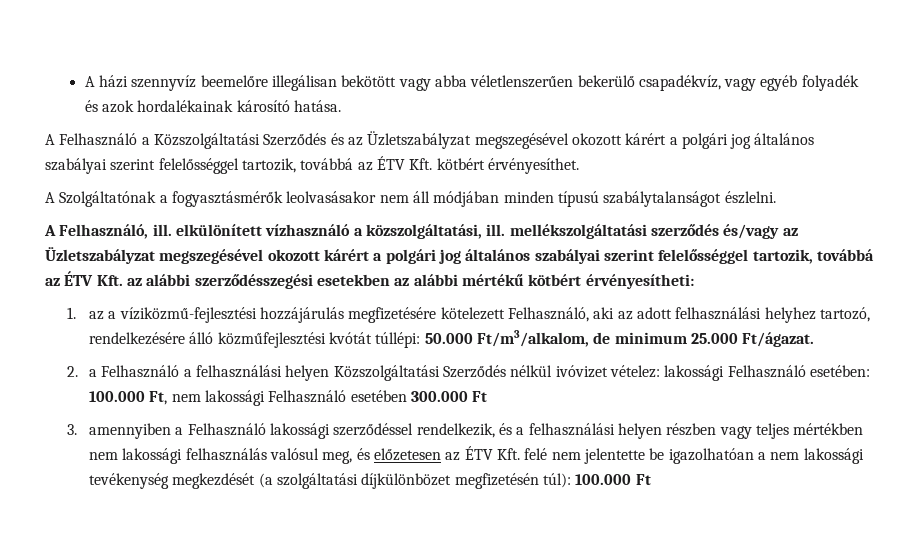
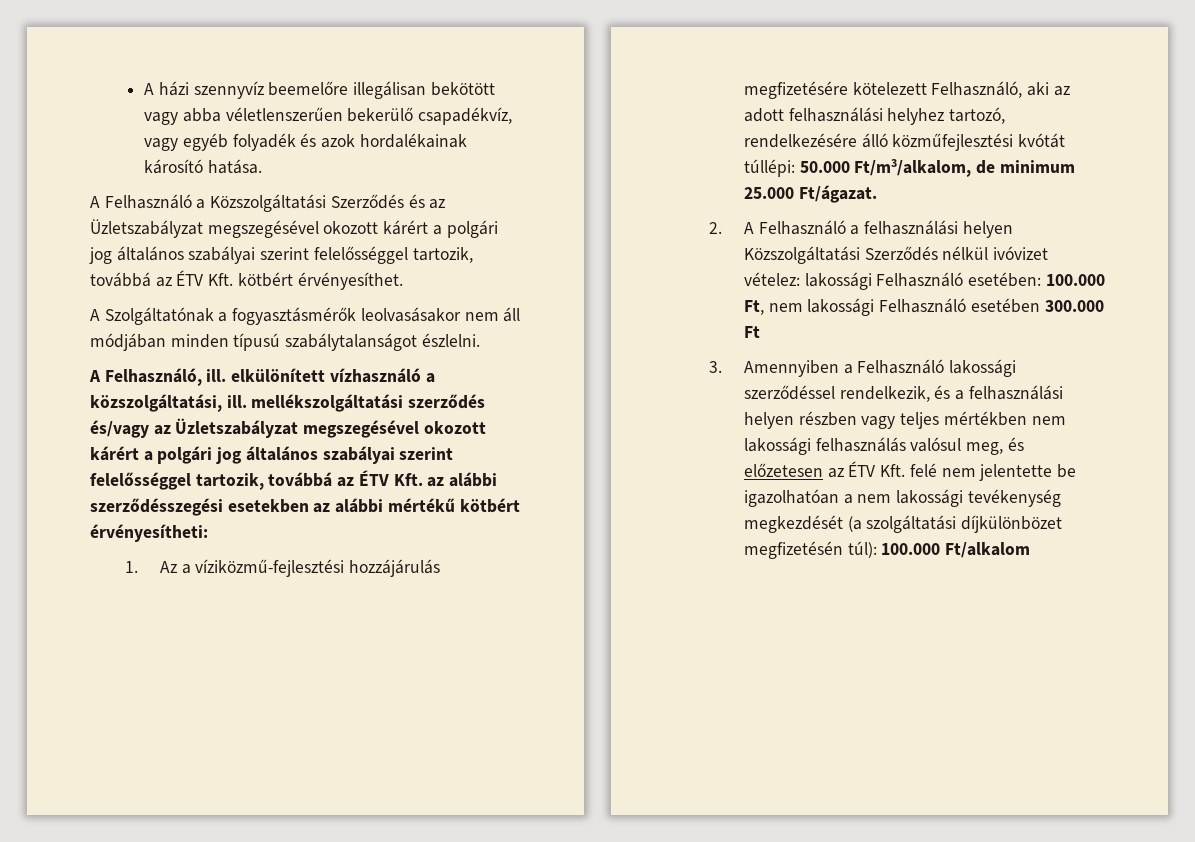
- 1. az a víziközmű-fejlesztési hozzájárulás megfizetésére kötelezett Felhasználó, aki az adott felhasználási helyhez tartozó, rendelkezésére álló közműfejlesztési kvótát túllépi: 50.000 Ft/m3/alkalom, de minimum 25.000 Ft/ágazat.
+ 1. Az a víziközmű-fejlesztési hozzájárulás megfizetésére kötelezett Felhasználó, aki az adott felhasználási helyhez tartozó, rendelkezésére álló közműfejlesztési kvótát túllépi: 50.000 Ft/m3/alkalom, de minimum 25.000 Ft/ágazat.
- 2. a Felhasználó a felhasználási helyen Közszolgáltatási Szerződés nélkül ivóvizet vételez: lakossági Felhasználó esetében: 100.000 Ft, nem lakossági Felhasználó esetében 300.000 Ft
+ 2. A Felhasználó a felhasználási helyen Közszolgáltatási Szerződés nélkül ivóvizet vételez: lakossági Felhasználó esetében: 100.000 Ft, nem lakossági Felhasználó esetében 300.000 Ft
- 3. amennyiben a Felhasználó lakossági szerződéssel rendelkezik, és a felhasználási helyen részben vagy teljes mértékben nem lakossági felhasználás valósul meg, és előzetesen az ÉTV Kft. felé nem jelentette be igazolhatóan a nem lakossági tevékenység megkezdését (a szolgáltatási díjkülönbözet megfizetésén túl): 100.000 Ft
+ 3. Amennyiben a Felhasználó lakossági szerződéssel rendelkezik, és a felhasználási helyen részben vagy teljes mértékben nem lakossági felhasználás valósul meg, és előzetesen az ÉTV Kft. felé nem jelentette be igazolhatóan a nem lakossági tevékenység megkezdését (a szolgáltatási díjkülönbözet megfizetésén túl): 100.000 Ft/alkalom

